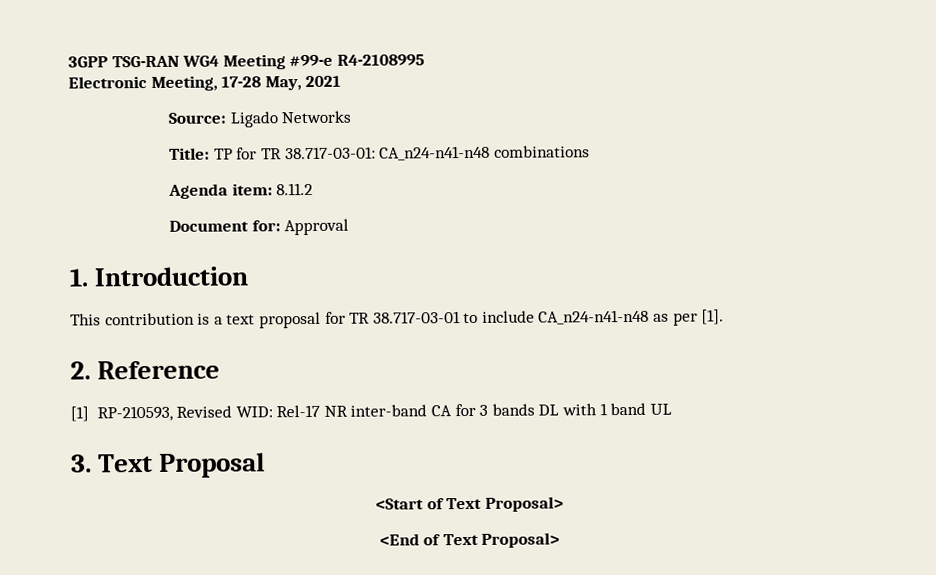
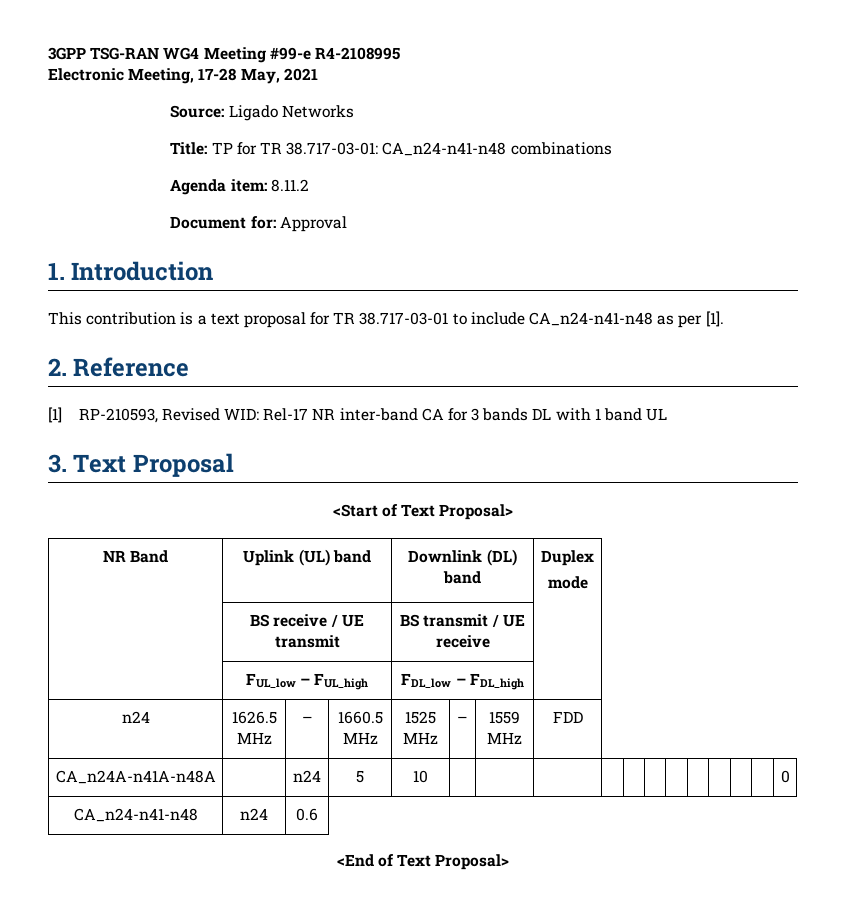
+ NR Band | Uplink (UL) band | Downlink (DL) band | Duplex
+ mode
+ | BS receive / UE transmit | BS transmit / UE receive |
+ | FUL_low – FUL_high | FDL_low – FDL_high |
+ n24 | 1626.5 MHz | – | 1660.5 MHz | 1525 MHz | – | 1559 MHz | FDD
+ CA_n24A-n41A-n48A | | n24 | 5 | 10 | | | | | | | | | | | | 0
+ CA_n24-n41-n48 | n24 | 0.6

